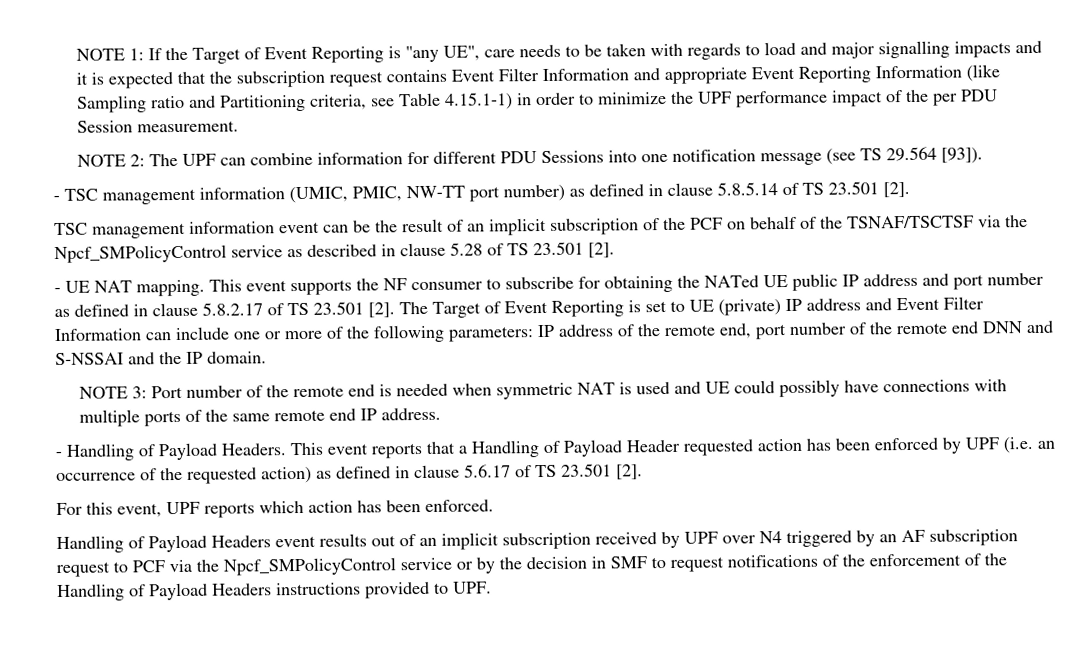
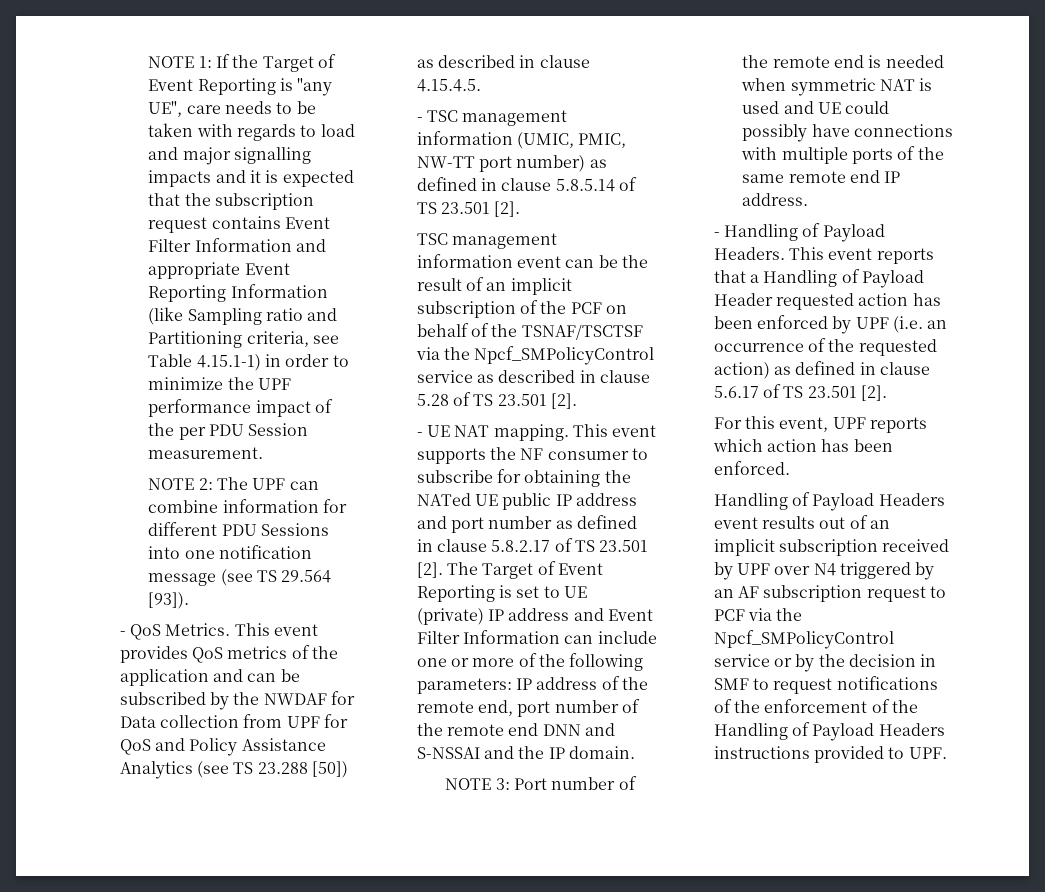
+ - QoS Metrics. This event provides QoS metrics of the application and can be subscribed by the NWDAF for Data collection from UPF for QoS and Policy Assistance Analytics (see TS 23.288 [50]) as described in clause 4.15.4.5.

